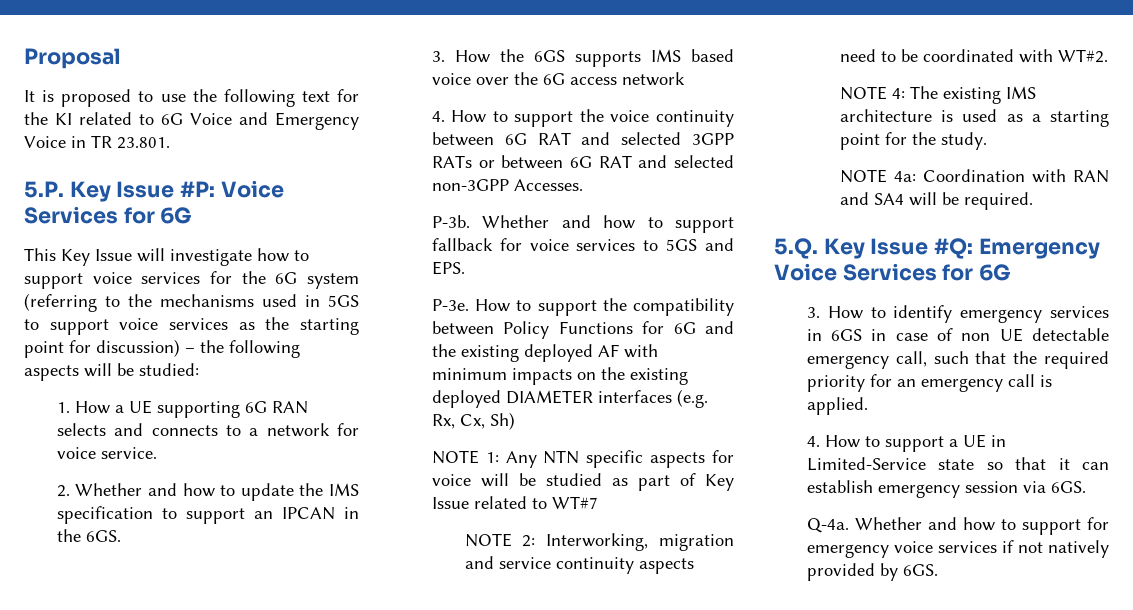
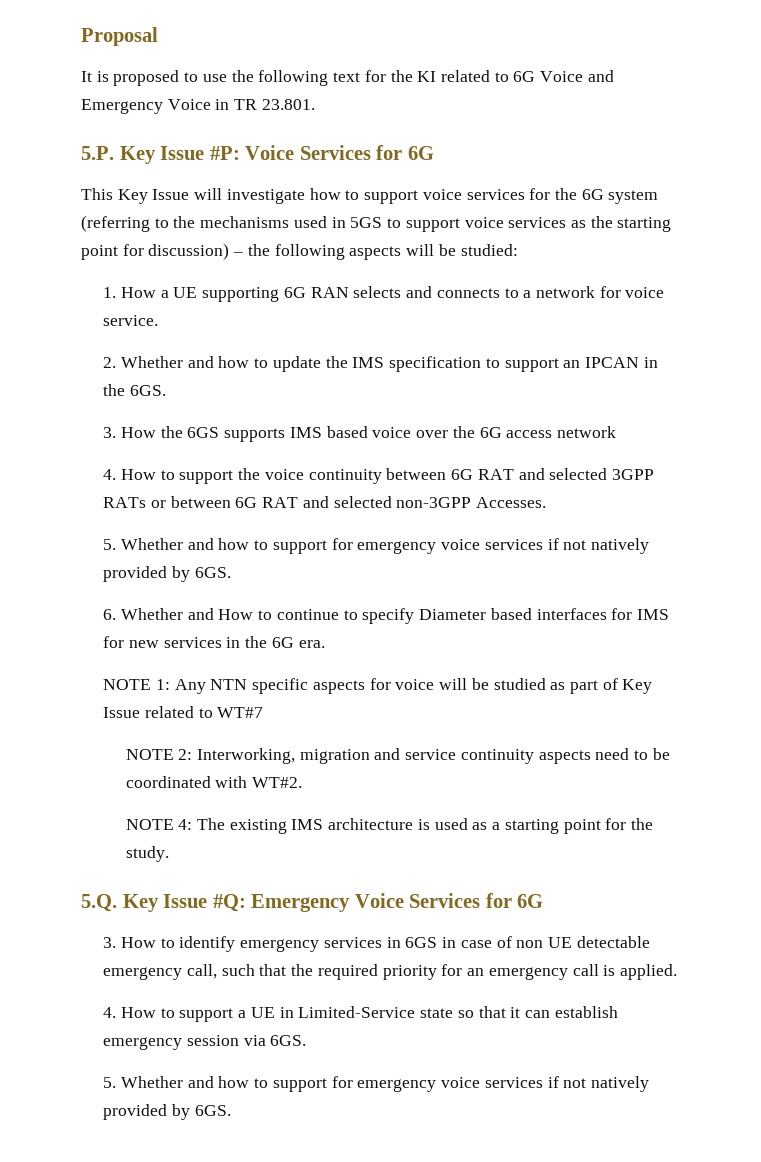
  4. How to support the voice continuity between 6G RAT and selected 3GPP RATs or between 6G RAT and selected non-3GPP Accesses.
- P-3b. Whether and how to support fallback for voice services to 5GS and EPS.
- P-3e. How to support the compatibility between Policy Functions for 6G and the existing deployed AF with minimum impacts on the existing deployed DIAMETER interfaces (e.g. Rx, Cx, Sh)
+ 5. Whether and how to support for emergency voice services if not natively provided by 6GS.
+ 6. Whether and How to continue to specify Diameter based interfaces for IMS for new services in the 6G era.
- NOTE 4a: Coordination with RAN and SA4 will be required.
  4. How to support a UE in Limited-Service state so that it can establish emergency session via 6GS.
- Q-4a. Whether and how to support for emergency voice services if not natively provided by 6GS.
+ 5. Whether and how to support for emergency voice services if not natively provided by 6GS.

